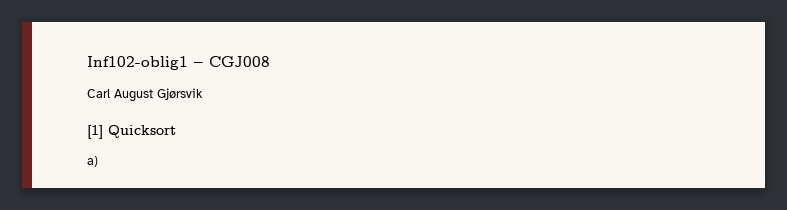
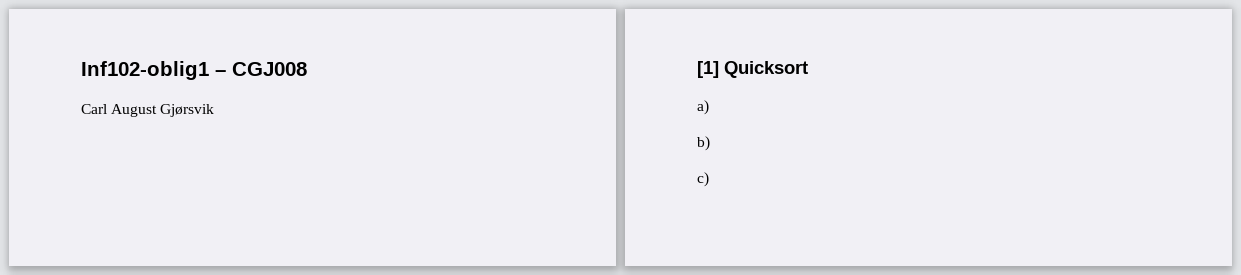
+ b)
+ c)

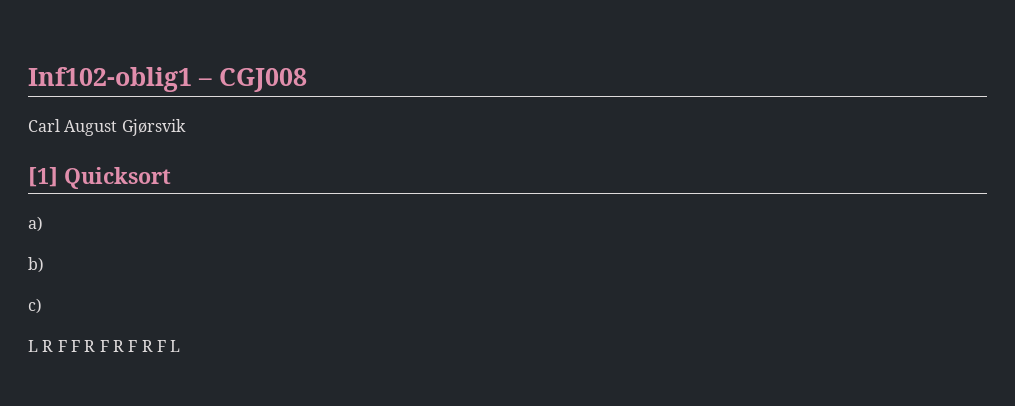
+ L R F F R F R F R F L

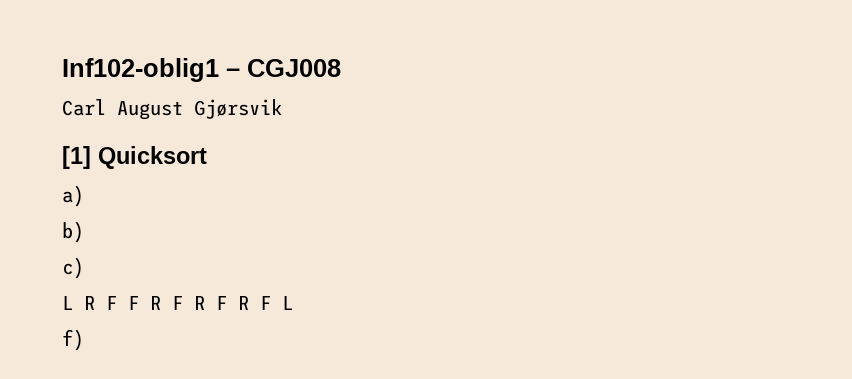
+ f)

